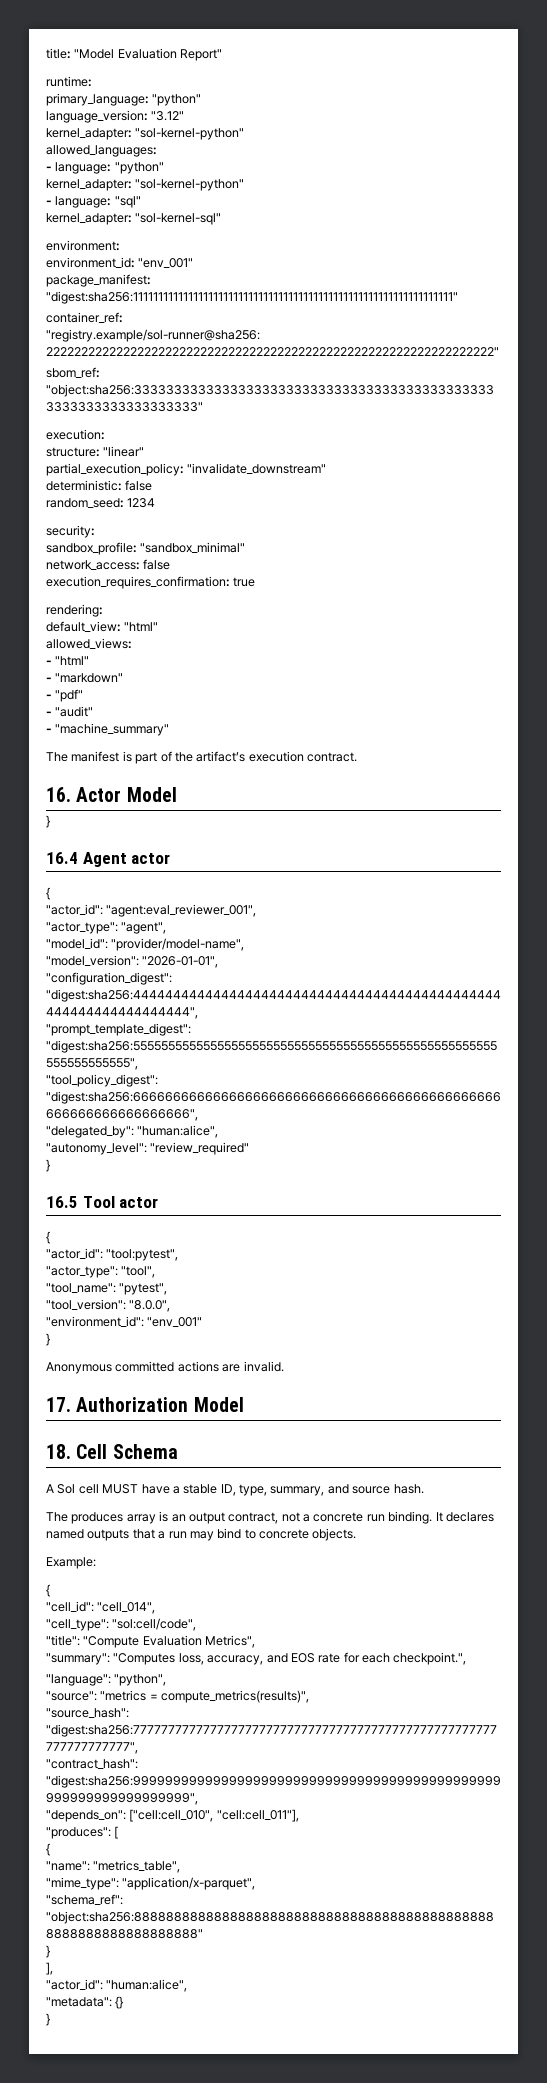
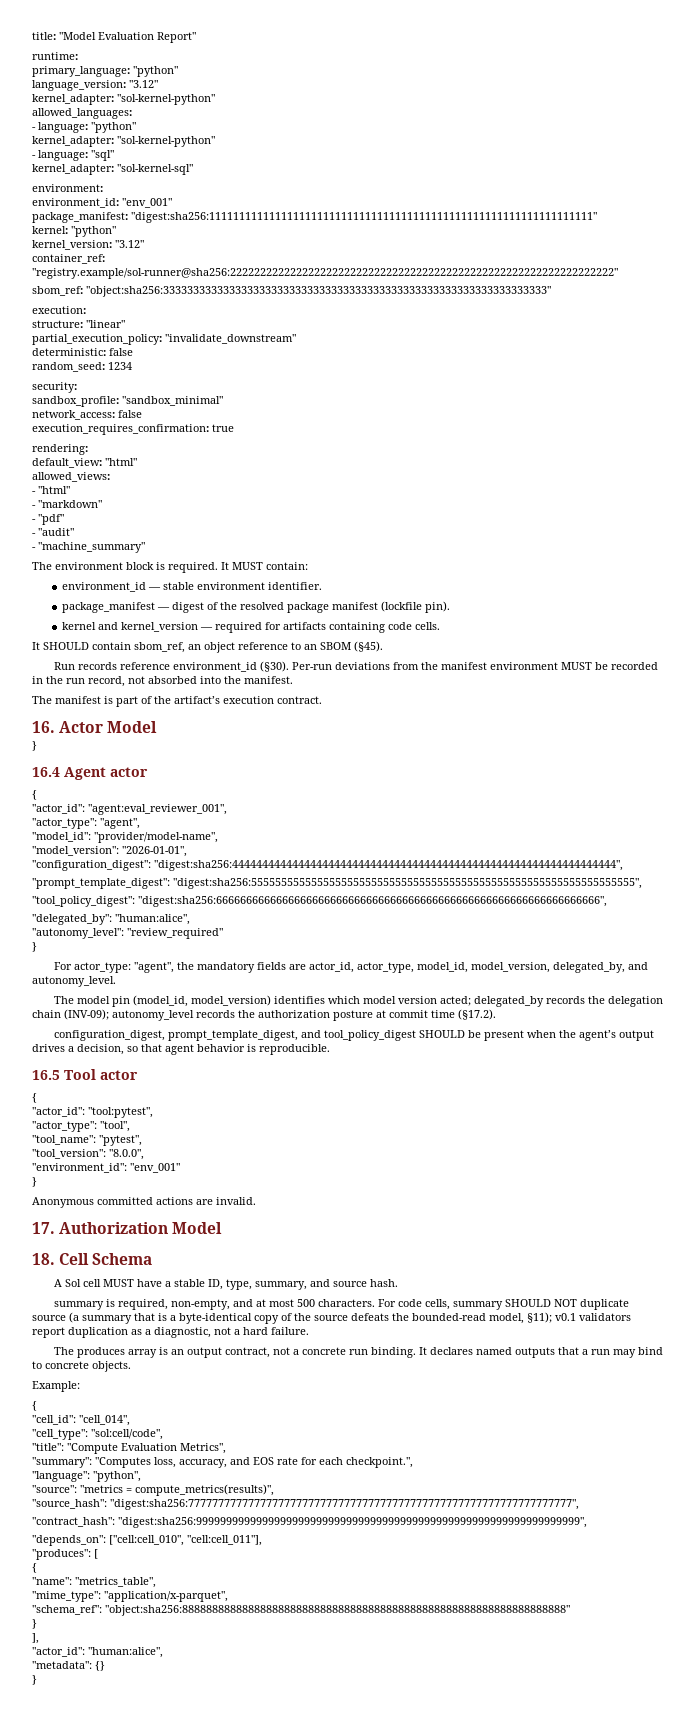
+ kernel: "python"
+ kernel_version: "3.12"
+ The environment block is required. It MUST contain:
+ environment_id — stable environment identifier.
+ package_manifest — digest of the resolved package manifest (lockfile pin).
+ kernel and kernel_version — required for artifacts containing code cells.
+ It SHOULD contain sbom_ref, an object reference to an SBOM (§45).
+ Run records reference environment_id (§30). Per-run deviations from the manifest environment MUST be recorded in the run record, not absorbed into the manifest.
+ For actor_type: "agent", the mandatory fields are actor_id, actor_type, model_id, model_version, delegated_by, and autonomy_level.
+ The model pin (model_id, model_version) identifies which model version acted; delegated_by records the delegation chain (INV-09); autonomy_level records the authorization posture at commit time (§17.2).
+ configuration_digest, prompt_template_digest, and tool_policy_digest SHOULD be present when the agent’s output drives a decision, so that agent behavior is reproducible.
+ summary is required, non-empty, and at most 500 characters. For code cells, summary SHOULD NOT duplicate source (a summary that is a byte-identical copy of the source defeats the bounded-read model, §11); v0.1 validators report duplication as a diagnostic, not a hard failure.

